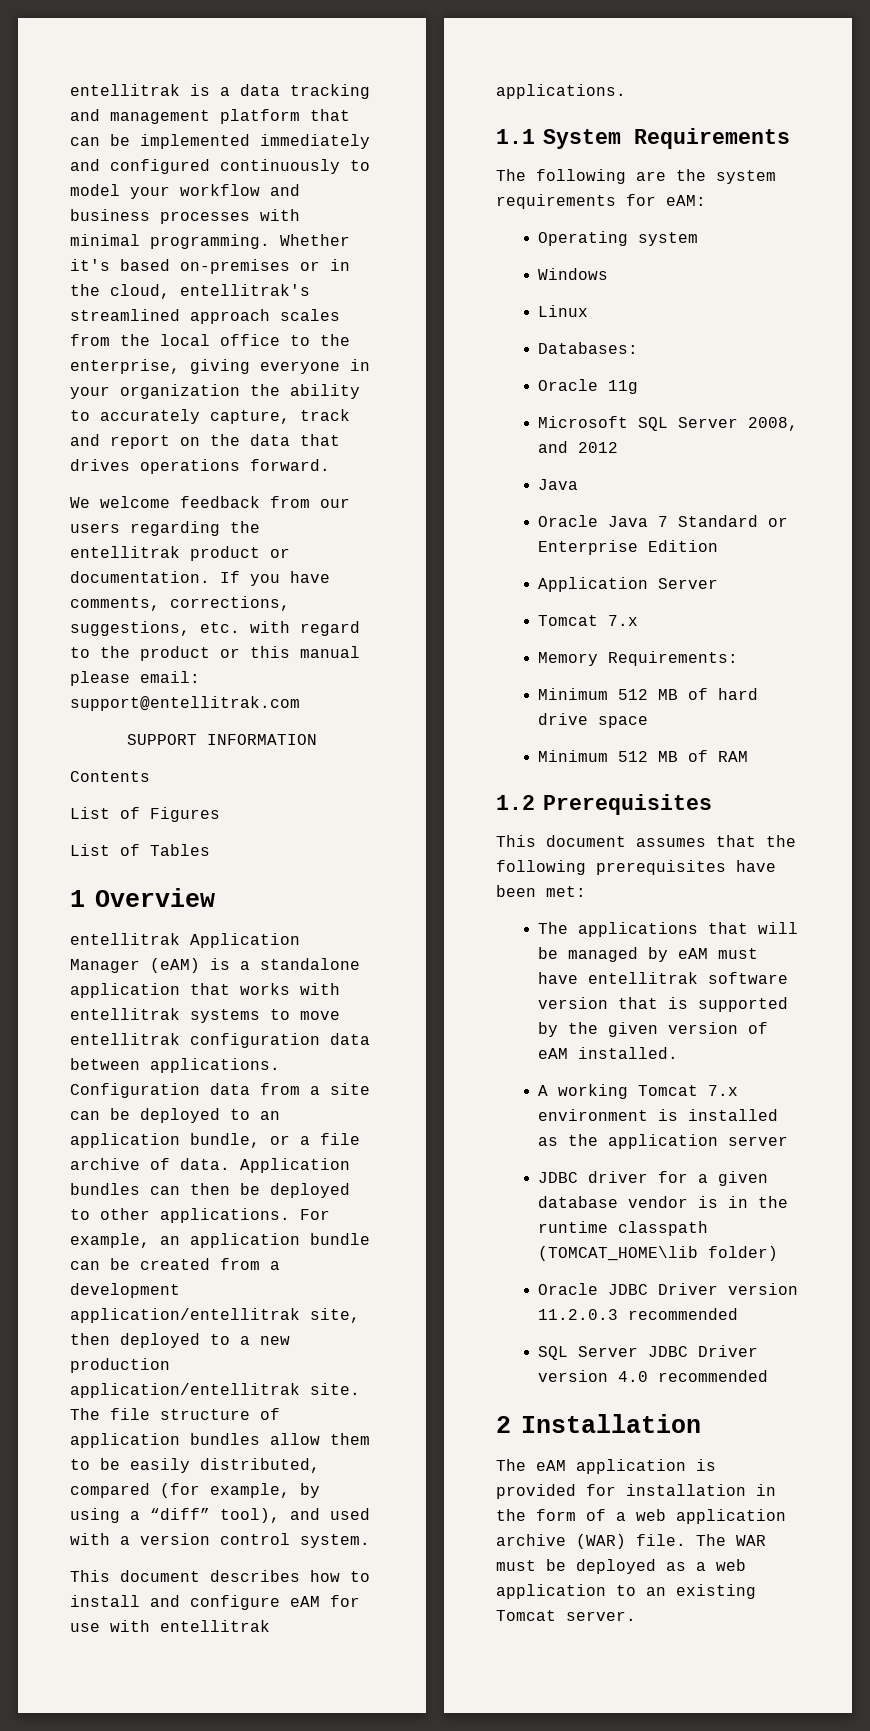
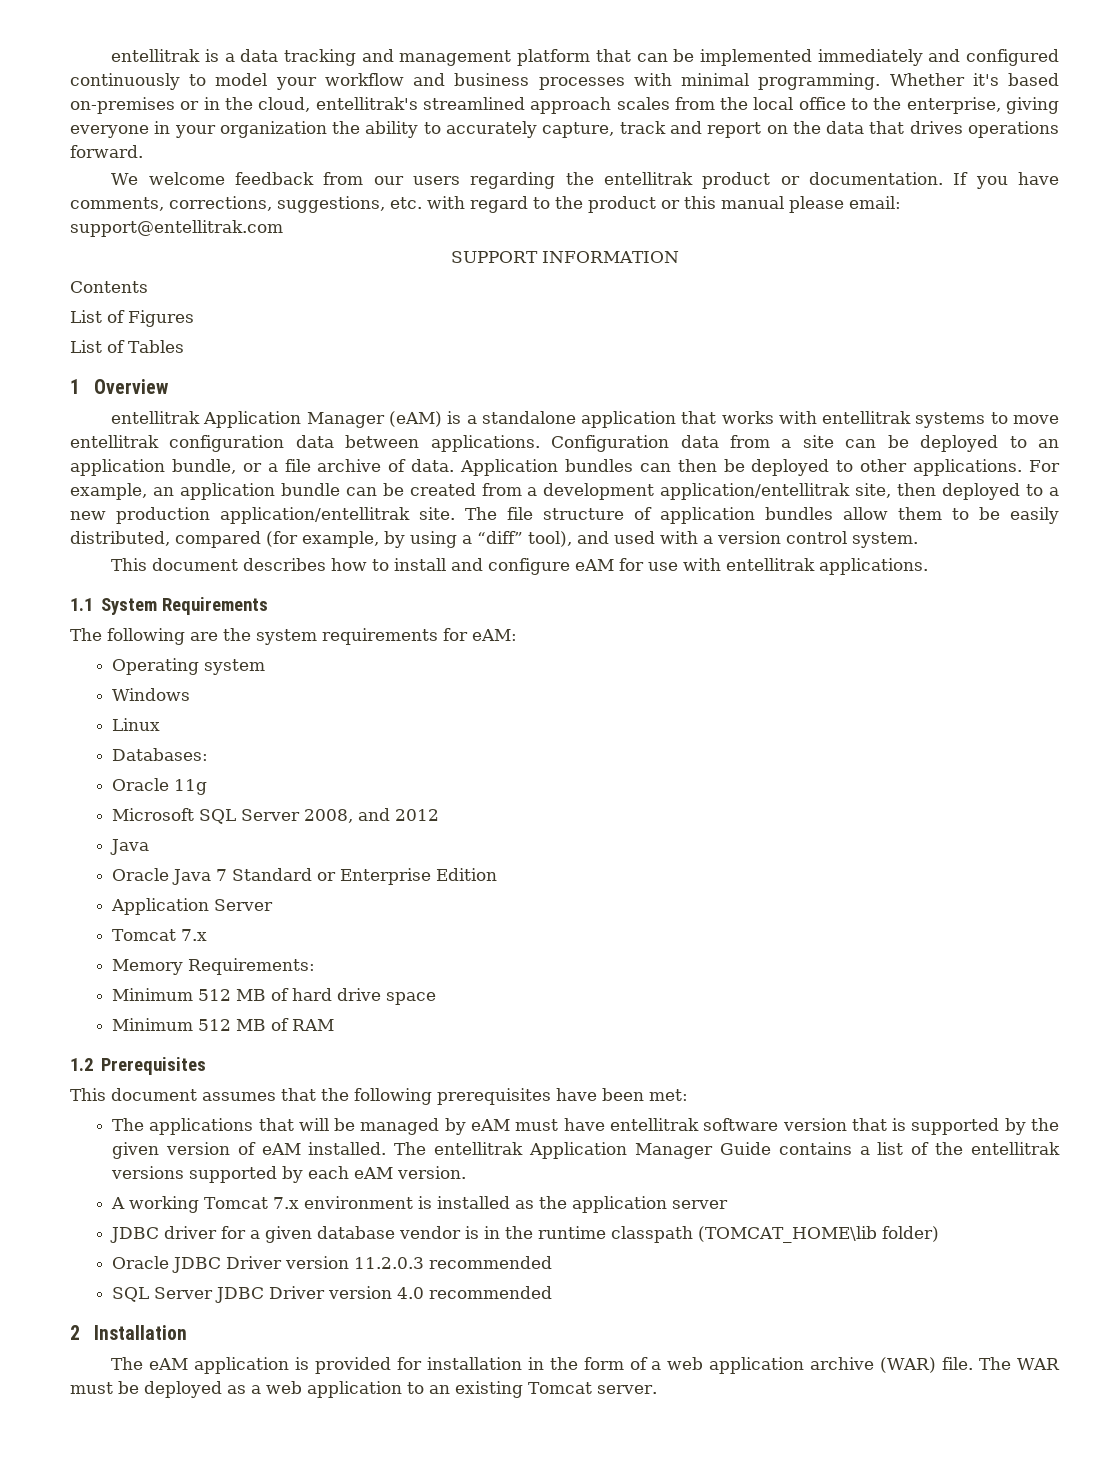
+ The entellitrak Application Manager Guide contains a list of the entellitrak versions supported by each eAM version.

